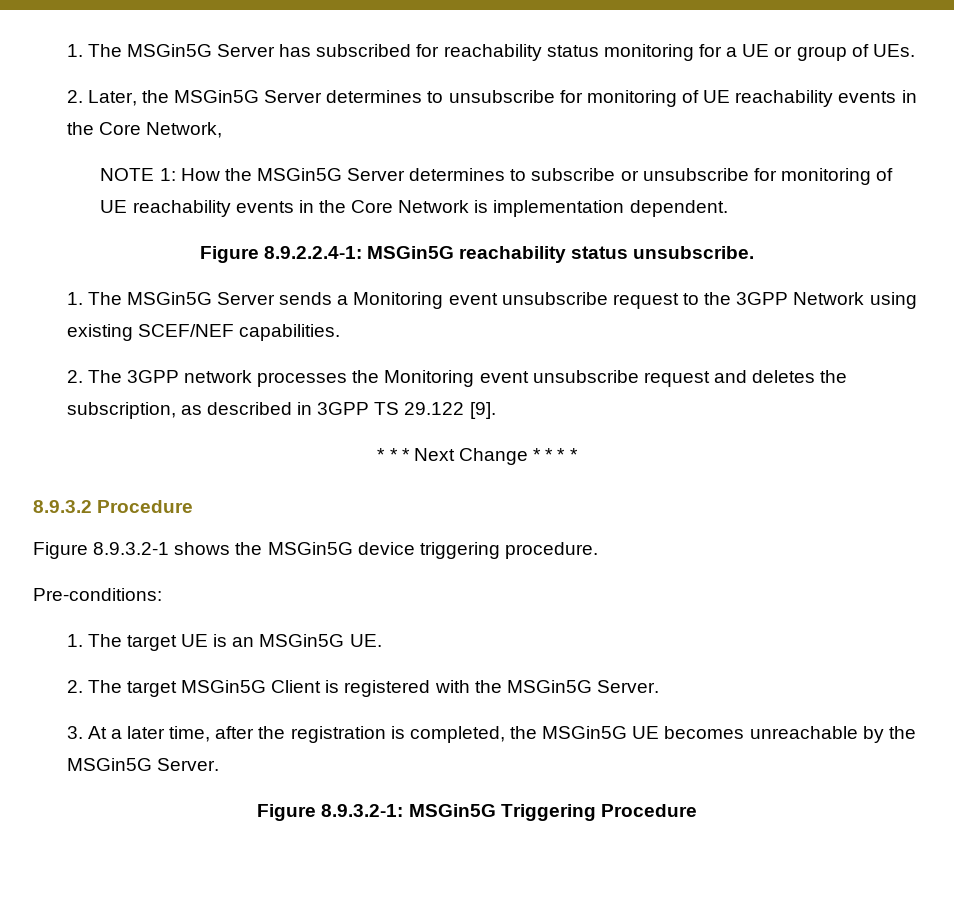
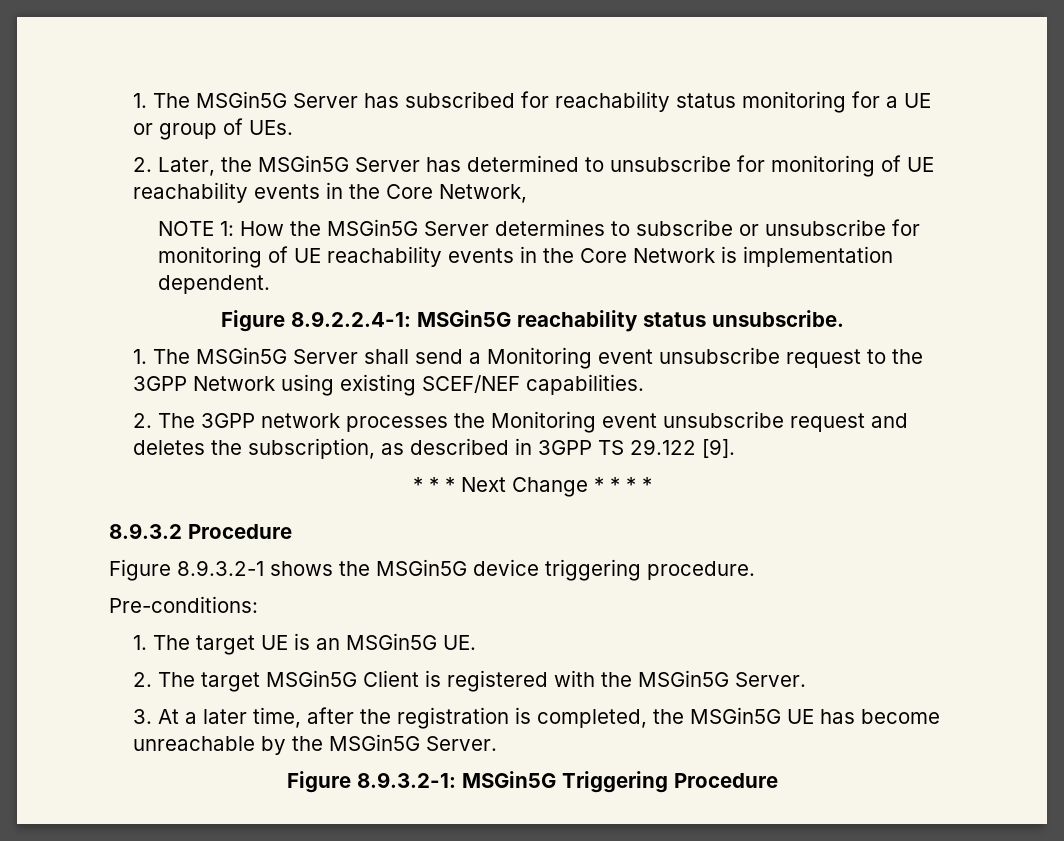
- 2. Later, the MSGin5G Server determines to unsubscribe for monitoring of UE reachability events in the Core Network,
+ 2. Later, the MSGin5G Server has determined to unsubscribe for monitoring of UE reachability events in the Core Network,
- 1. The MSGin5G Server sends a Monitoring event unsubscribe request to the 3GPP Network using existing SCEF/NEF capabilities.
+ 1. The MSGin5G Server shall send a Monitoring event unsubscribe request to the 3GPP Network using existing SCEF/NEF capabilities.
- 3. At a later time, after the registration is completed, the MSGin5G UE becomes unreachable by the MSGin5G Server.
+ 3. At a later time, after the registration is completed, the MSGin5G UE has become unreachable by the MSGin5G Server.

